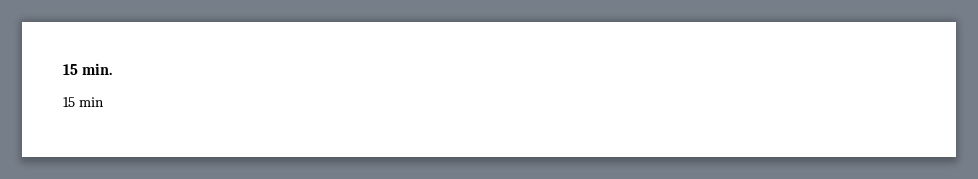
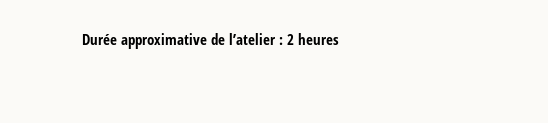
- 15 min.
- 15 min
+ Durée approximative de l’atelier : 2 heures

